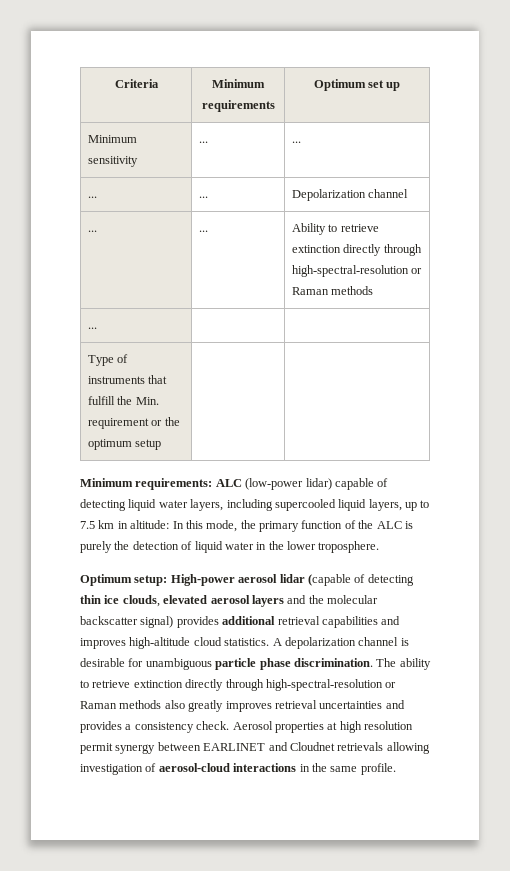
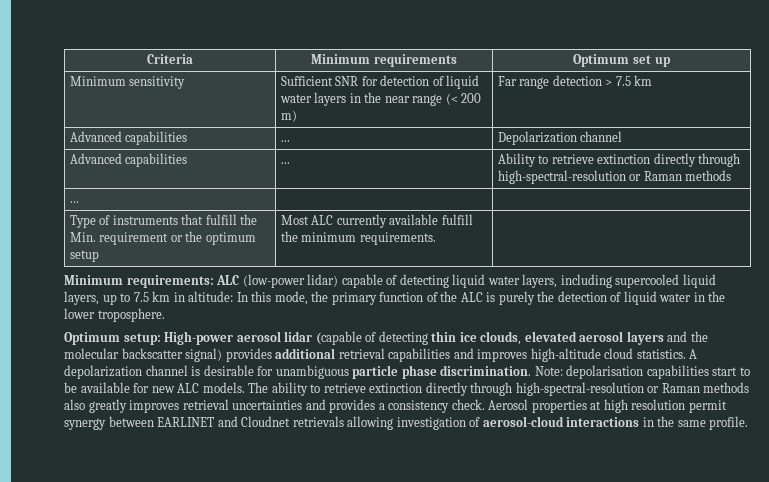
- Minimum sensitivity | ... | ...
- ... | ... | Depolarization channel
+ Minimum sensitivity | Sufficient SNR for detection of liquid water layers in the near range (< 200 m) | Far range detection > 7.5 km
+ Advanced capabilities | ... | Depolarization channel
- ... | ... | Ability to retrieve extinction directly through high-spectral-resolution or Raman methods
+ Advanced capabilities | ... | Ability to retrieve extinction directly through high-spectral-resolution or Raman methods
- Type of instruments that fulfill the Min. requirement or the optimum setup | |
+ Type of instruments that fulfill the Min. requirement or the optimum setup | Most ALC currently available fulfill the minimum requirements. |
+ Note: depolarisation capabilities start to be available for new ALC models.

